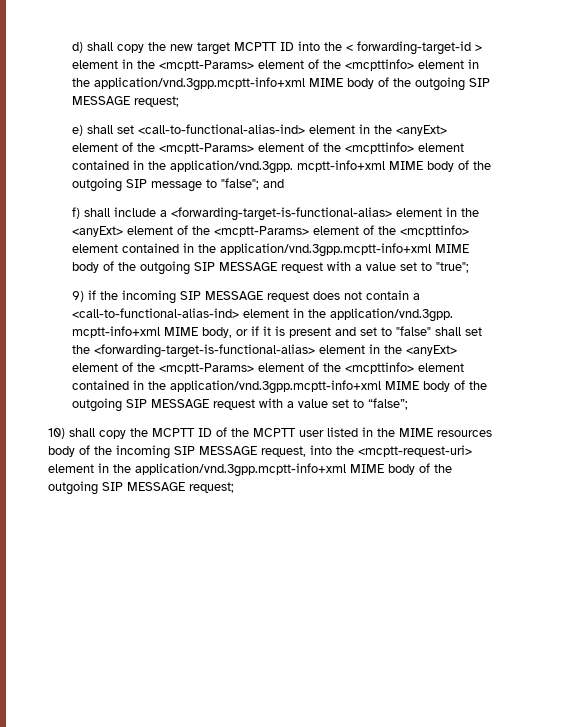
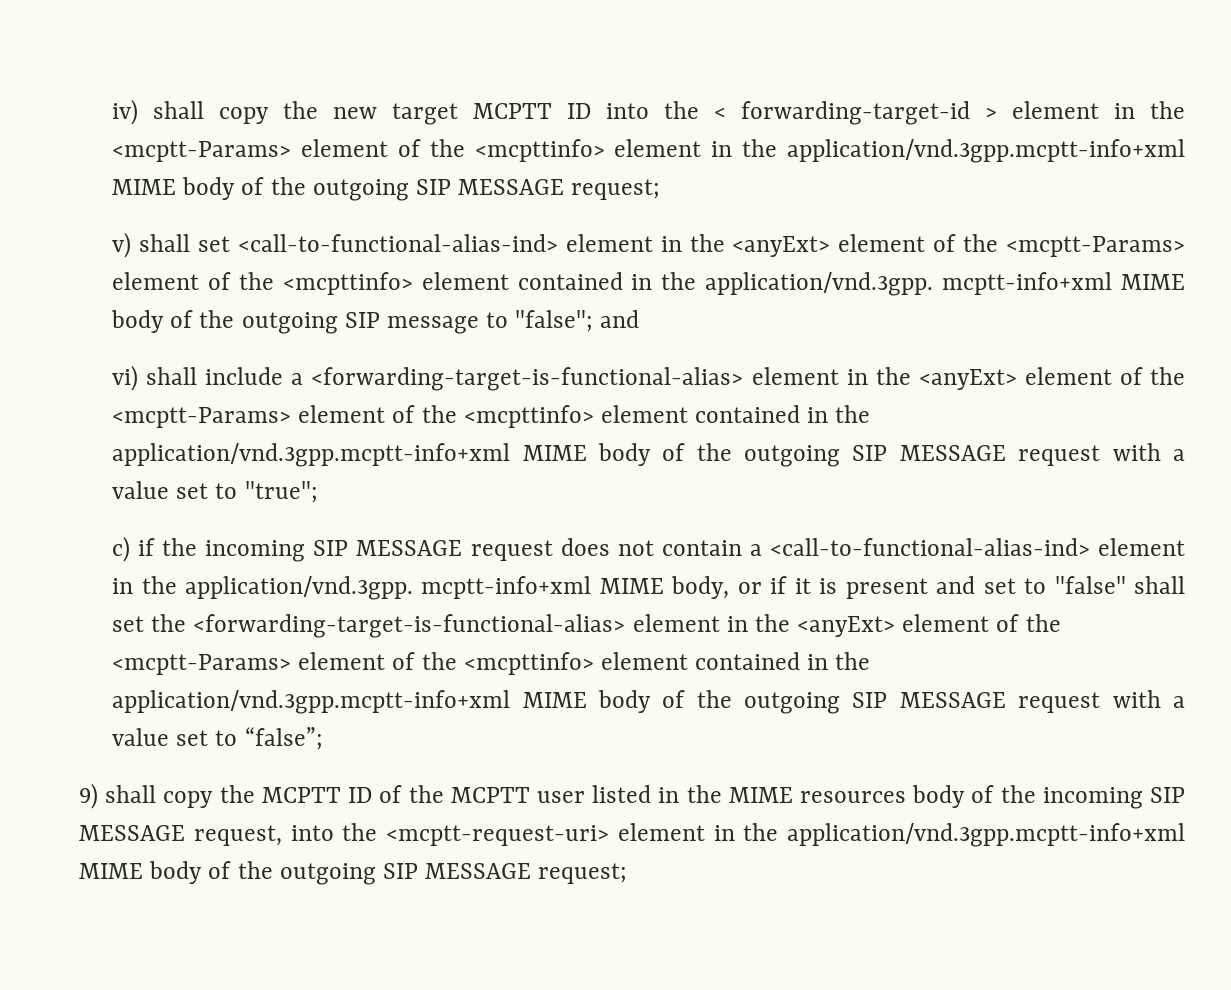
- d) shall copy the new target MCPTT ID into the < forwarding-target-id > element in the <mcptt-Params> element of the <mcpttinfo> element in the application/vnd.3gpp.mcptt-info+xml MIME body of the outgoing SIP MESSAGE request;
+ iv) shall copy the new target MCPTT ID into the < forwarding-target-id > element in the <mcptt-Params> element of the <mcpttinfo> element in the application/vnd.3gpp.mcptt-info+xml MIME body of the outgoing SIP MESSAGE request;
- e) shall set <call-to-functional-alias-ind> element in the <anyExt> element of the <mcptt-Params> element of the <mcpttinfo> element contained in the application/vnd.3gpp. mcptt-info+xml MIME body of the outgoing SIP message to "false"; and
+ v) shall set <call-to-functional-alias-ind> element in the <anyExt> element of the <mcptt-Params> element of the <mcpttinfo> element contained in the application/vnd.3gpp. mcptt-info+xml MIME body of the outgoing SIP message to "false"; and
- f) shall include a <forwarding-target-is-functional-alias> element in the <anyExt> element of the <mcptt-Params> element of the <mcpttinfo> element contained in the application/vnd.3gpp.mcptt-info+xml MIME body of the outgoing SIP MESSAGE request with a value set to "true";
+ vi) shall include a <forwarding-target-is-functional-alias> element in the <anyExt> element of the <mcptt-Params> element of the <mcpttinfo> element contained in the application/vnd.3gpp.mcptt-info+xml MIME body of the outgoing SIP MESSAGE request with a value set to "true";
- 9) if the incoming SIP MESSAGE request does not contain a <call-to-functional-alias-ind> element in the application/vnd.3gpp. mcptt-info+xml MIME body, or if it is present and set to "false" shall set the <forwarding-target-is-functional-alias> element in the <anyExt> element of the <mcptt-Params> element of the <mcpttinfo> element contained in the application/vnd.3gpp.mcptt-info+xml MIME body of the outgoing SIP MESSAGE request with a value set to “false”;
+ c) if the incoming SIP MESSAGE request does not contain a <call-to-functional-alias-ind> element in the application/vnd.3gpp. mcptt-info+xml MIME body, or if it is present and set to "false" shall set the <forwarding-target-is-functional-alias> element in the <anyExt> element of the <mcptt-Params> element of the <mcpttinfo> element contained in the application/vnd.3gpp.mcptt-info+xml MIME body of the outgoing SIP MESSAGE request with a value set to “false”;
- 10) shall copy the MCPTT ID of the MCPTT user listed in the MIME resources body of the incoming SIP MESSAGE request, into the <mcptt-request-uri> element in the application/vnd.3gpp.mcptt-info+xml MIME body of the outgoing SIP MESSAGE request;
+ 9) shall copy the MCPTT ID of the MCPTT user listed in the MIME resources body of the incoming SIP MESSAGE request, into the <mcptt-request-uri> element in the application/vnd.3gpp.mcptt-info+xml MIME body of the outgoing SIP MESSAGE request;

